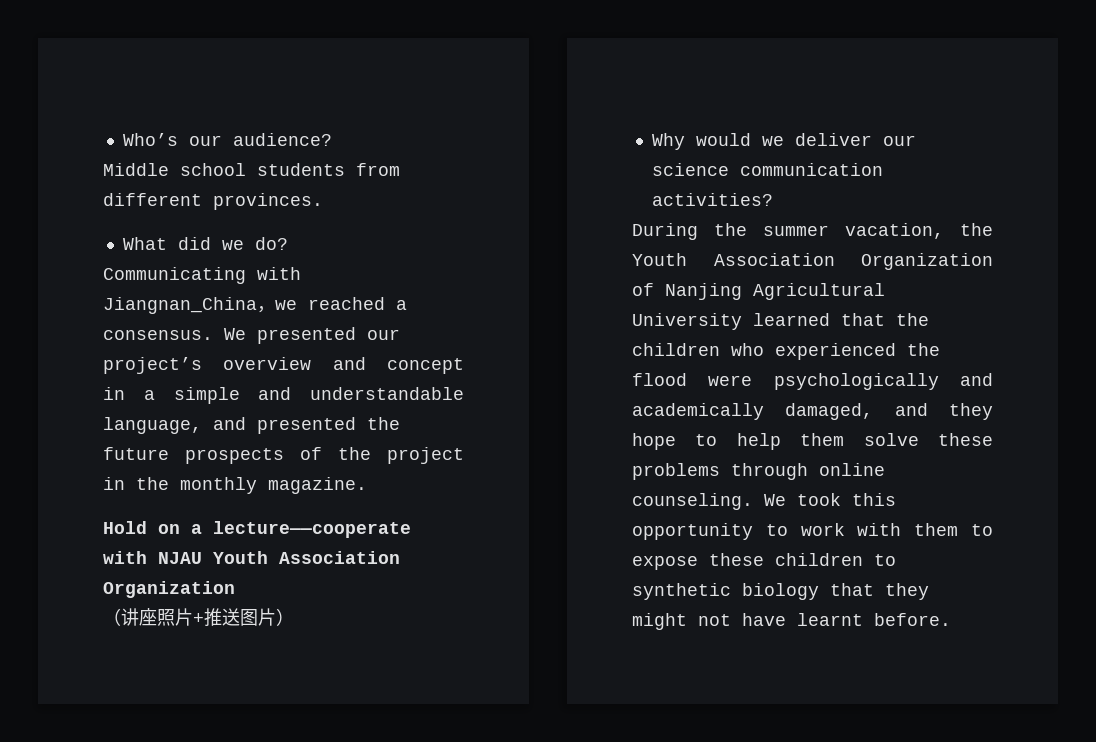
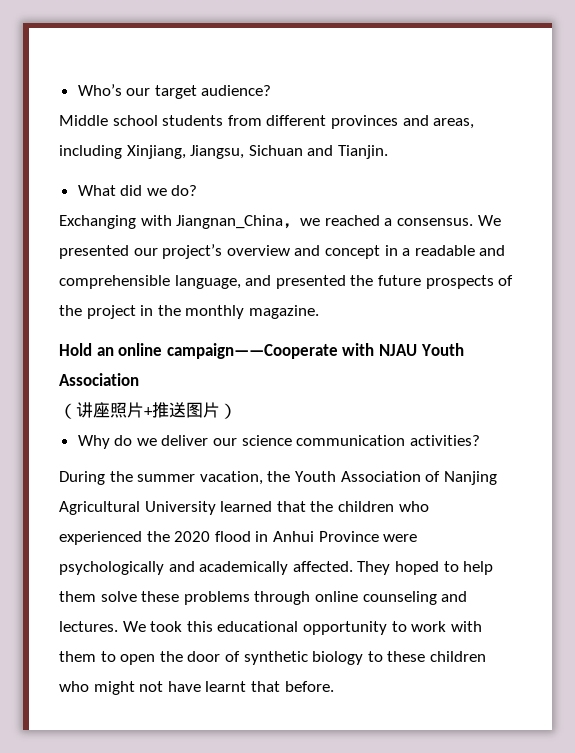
- Who’s our audience?
+ Who’s our target audience?
- Middle school students from different provinces.
+ Middle school students from different provinces and areas, including Xinjiang, Jiangsu, Sichuan and Tianjin.
- Communicating with Jiangnan_China，we reached a consensus.
+ Exchanging with Jiangnan_China，we reached a consensus.
- We presented our project’s overview and concept in a simple and understandable language, and presented the future prospects of the project in the monthly magazine.
+ We presented our project’s overview and concept in a readable and comprehensible language, and presented the future prospects of the project in the monthly magazine.
- Hold on a lecture——cooperate with NJAU Youth Association Organization
+ Hold an online campaign——Cooperate with NJAU Youth Association
- Why would we deliver our science communication activities?
+ Why do we deliver our science communication activities?
- During the summer vacation, the Youth Association Organization of Nanjing Agricultural University learned that the children who experienced the flood were psychologically and academically damaged, and they hope to help them solve these problems through online counseling.
+ During the summer vacation, the Youth Association of Nanjing Agricultural University learned that the children who experienced the 2020 flood in Anhui Province were psychologically and academically affected. They hoped to help them solve these problems through online counseling and lectures.
- We took this opportunity to work with them to expose these children to synthetic biology that they might not have learnt before.
+ We took this educational opportunity to work with them to open the door of synthetic biology to these children who might not have learnt that before.

